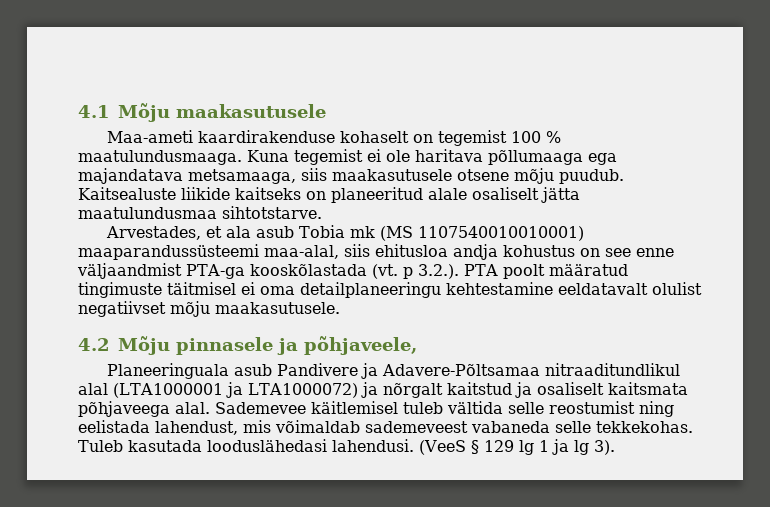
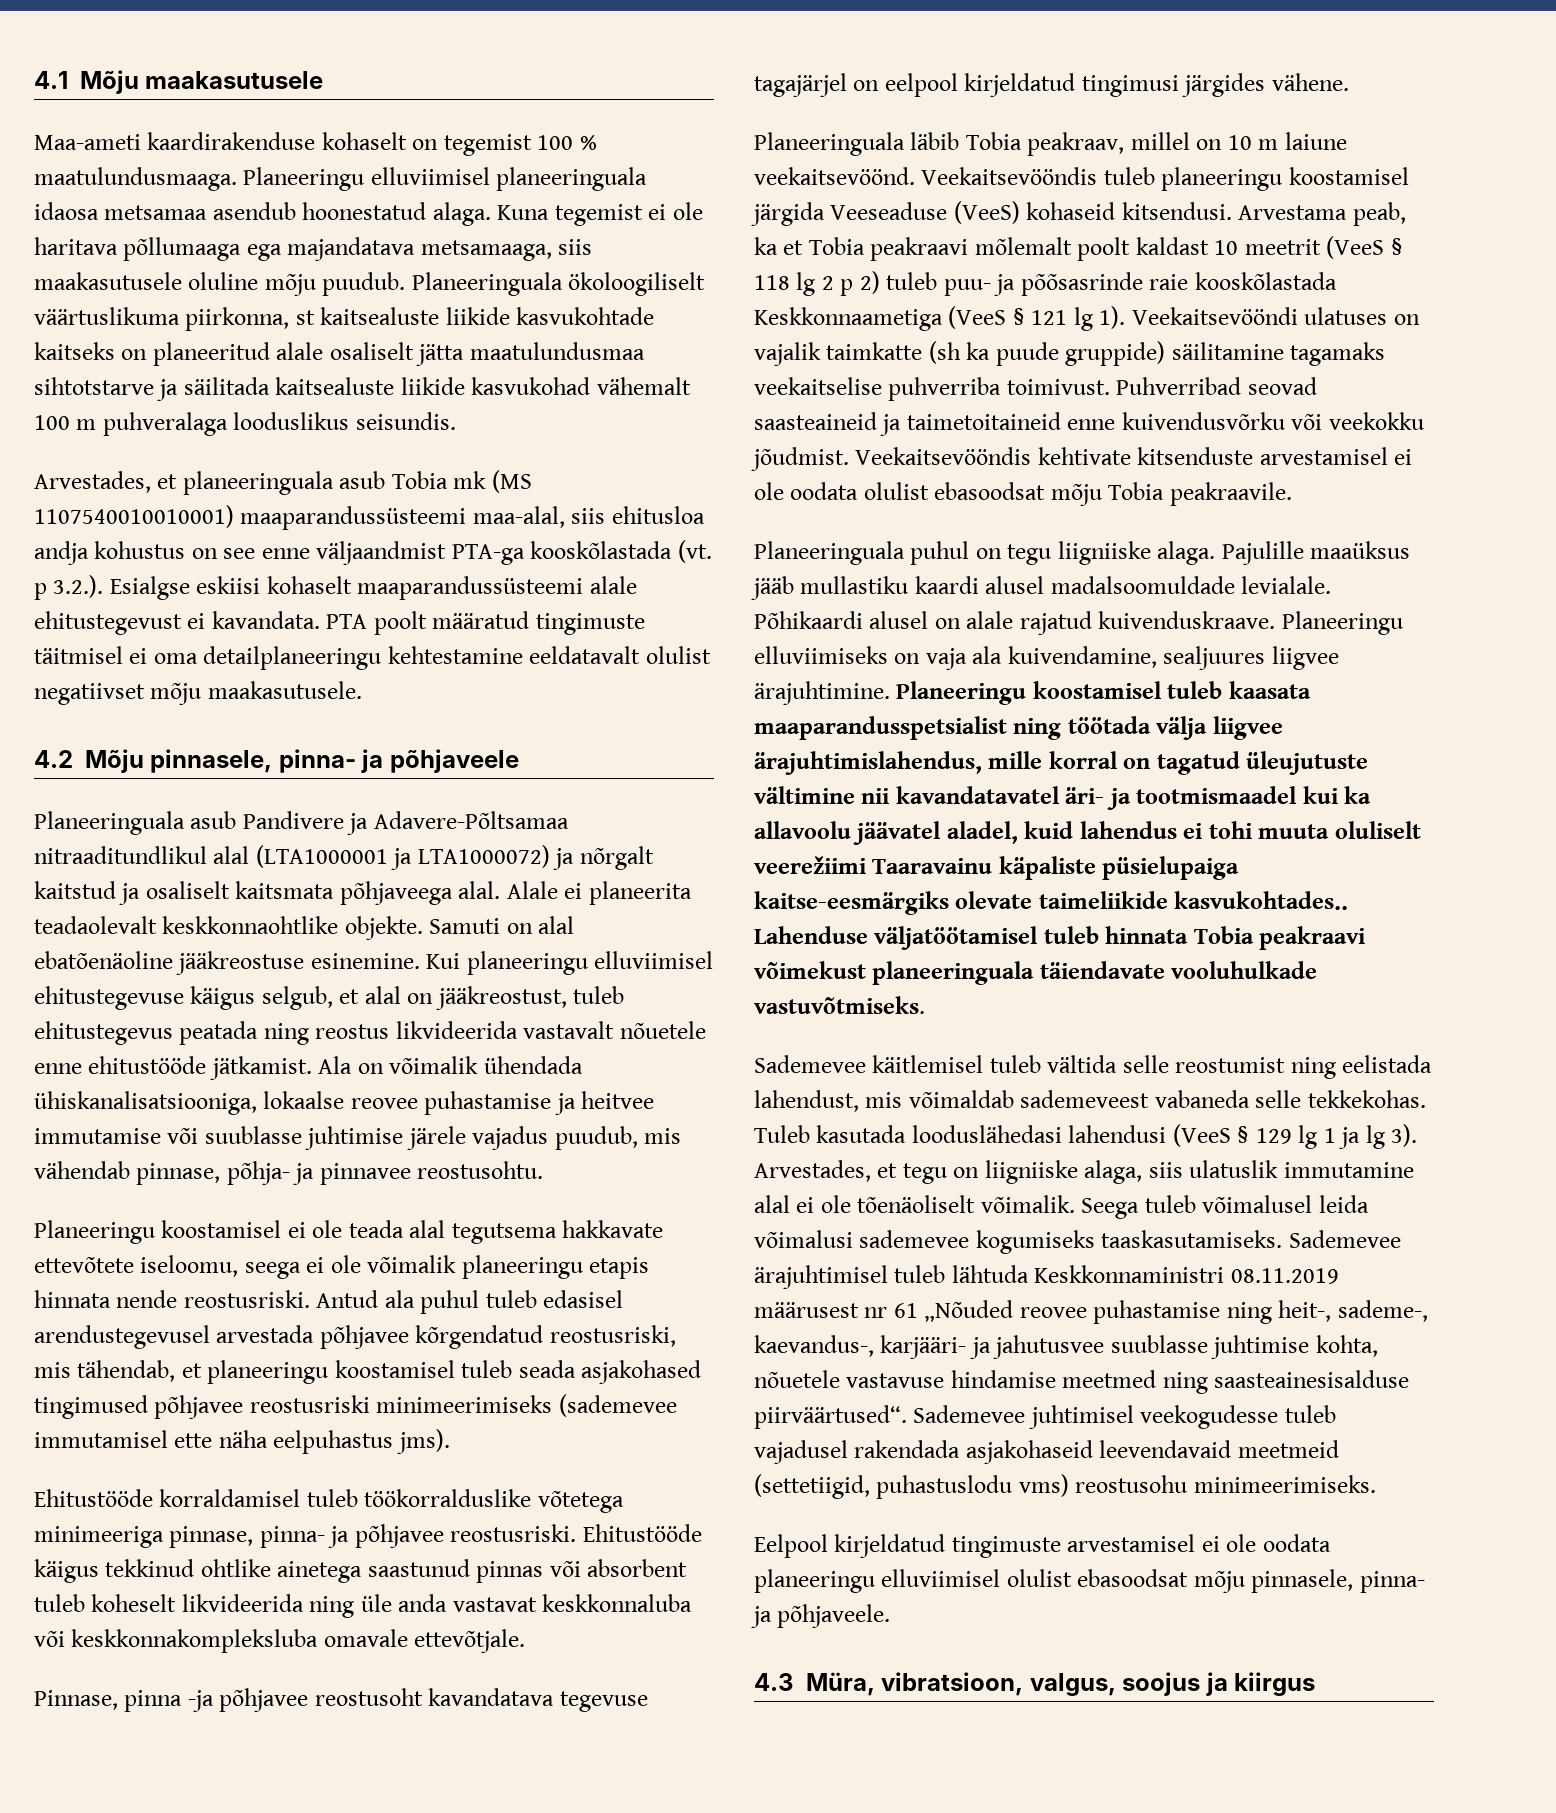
+ Planeeringu elluviimisel planeeringuala idaosa metsamaa asendub hoonestatud alaga.
- Kuna tegemist ei ole haritava põllumaaga ega majandatava metsamaaga, siis maakasutusele otsene mõju puudub.
+ Kuna tegemist ei ole haritava põllumaaga ega majandatava metsamaaga, siis maakasutusele oluline mõju puudub.
- Kaitsealuste liikide kaitseks on planeeritud alale osaliselt jätta maatulundusmaa sihtotstarve.
- Arvestades, et ala asub Tobia mk (MS 1107540010010001) maaparandussüsteemi maa-alal, siis ehitusloa andja kohustus on see enne väljaandmist PTA-ga kooskõlastada (vt. p 3.2.). PTA poolt määratud tingimuste täitmisel ei oma detailplaneeringu kehtestamine eeldatavalt olulist negatiivset mõju maakasutusele.
+ Planeeringuala ökoloogiliselt väärtuslikuma piirkonna, st kaitsealuste liikide kasvukohtade kaitseks on planeeritud alale osaliselt jätta maatulundusmaa sihtotstarve ja säilitada kaitsealuste liikide kasvukohad vähemalt 100 m puhveralaga looduslikus seisundis.
+ Arvestades, et planeeringuala asub Tobia mk (MS 1107540010010001) maaparandussüsteemi maa-alal, siis ehitusloa andja kohustus on see enne väljaandmist PTA-ga kooskõlastada (vt. p 3.2.). Esialgse eskiisi kohaselt maaparandussüsteemi alale ehitustegevust ei kavandata. PTA poolt määratud tingimuste täitmisel ei oma detailplaneeringu kehtestamine eeldatavalt olulist negatiivset mõju maakasutusele.
- 4.2 Mõju pinnasele ja põhjaveele,
+ 4.2 Mõju pinnasele, pinna- ja põhjaveele
- Planeeringuala asub Pandivere ja Adavere-Põltsamaa nitraaditundlikul alal (LTA1000001 ja LTA1000072) ja nõrgalt kaitstud ja osaliselt kaitsmata põhjaveega alal. Sademevee käitlemisel tuleb vältida selle reostumist ning eelistada lahendust, mis võimaldab sademeveest vabaneda selle tekkekohas.
+ Planeeringuala asub Pandivere ja Adavere-Põltsamaa nitraaditundlikul alal (LTA1000001 ja LTA1000072) ja nõrgalt kaitstud ja osaliselt kaitsmata põhjaveega alal. Alale ei planeerita teadaolevalt keskkonnaohtlike objekte. Samuti on alal ebatõenäoline jääkreostuse esinemine. Kui planeeringu elluviimisel ehitustegevuse käigus selgub, et alal on jääkreostust, tuleb ehitustegevus peatada ning reostus likvideerida vastavalt nõuetele enne ehitustööde jätkamist. Ala on võimalik ühendada ühiskanalisatsiooniga, lokaalse reovee puhastamise ja heitvee immutamise või suublasse juhtimise järele vajadus puudub, mis vähendab pinnase, põhja- ja pinnavee reostusohtu.
+ Planeeringu koostamisel ei ole teada alal tegutsema hakkavate ettevõtete iseloomu, seega ei ole võimalik planeeringu etapis hinnata nende reostusriski. Antud ala puhul tuleb edasisel arendustegevusel arvestada põhjavee kõrgendatud reostusriski, mis tähendab, et planeeringu koostamisel tuleb seada asjakohased tingimused põhjavee reostusriski minimeerimiseks (sademevee immutamisel ette näha eelpuhastus jms).
+ Ehitustööde korraldamisel tuleb töökorralduslike võtetega minimeeriga pinnase, pinna- ja põhjavee reostusriski. Ehitustööde käigus tekkinud ohtlike ainetega saastunud pinnas või absorbent tuleb koheselt likvideerida ning üle anda vastavat keskkonnaluba või keskkonnakompleksluba omavale ettevõtjale.
+ Pinnase, pinna -ja põhjavee reostusoht kavandatava tegevuse tagajärjel on eelpool kirjeldatud tingimusi järgides vähene.
+ Planeeringuala läbib Tobia peakraav, millel on 10 m laiune veekaitsevöönd. Veekaitsevööndis tuleb planeeringu koostamisel järgida Veeseaduse (VeeS) kohaseid kitsendusi. Arvestama peab, ka et Tobia peakraavi mõlemalt poolt kaldast 10 meetrit (VeeS § 118 lg 2 p 2) tuleb puu- ja põõsasrinde raie kooskõlastada Keskkonnaametiga (VeeS § 121 lg 1). Veekaitsevööndi ulatuses on vajalik taimkatte (sh ka puude gruppide) säilitamine tagamaks veekaitselise puhverriba toimivust. Puhverribad seovad saasteaineid ja taimetoitaineid enne kuivendusvõrku või veekokku jõudmist. Veekaitsevööndis kehtivate kitsenduste arvestamisel ei ole oodata olulist ebasoodsat mõju Tobia peakraavile.
+ Planeeringuala puhul on tegu liigniiske alaga. Pajulille maaüksus jääb mullastiku kaardi alusel madalsoomuldade levialale. Põhikaardi alusel on alale rajatud kuivenduskraave. Planeeringu elluviimiseks on vaja ala kuivendamine, sealjuures liigvee ärajuhtimine. Planeeringu koostamisel tuleb kaasata maaparandusspetsialist ning töötada välja liigvee ärajuhtimislahendus, mille korral on tagatud üleujutuste vältimine nii kavandatavatel äri- ja tootmismaadel kui ka allavoolu jäävatel aladel, kuid lahendus ei tohi muuta oluliselt veerežiimi Taaravainu käpaliste püsielupaiga kaitse-eesmärgiks olevate taimeliikide kasvukohtades.. Lahenduse väljatöötamisel tuleb hinnata Tobia peakraavi võimekust planeeringuala täiendavate vooluhulkade vastuvõtmiseks.
+ Sademevee käitlemisel tuleb vältida selle reostumist ning eelistada lahendust, mis võimaldab sademeveest vabaneda selle tekkekohas.
- Tuleb kasutada looduslähedasi lahendusi. (VeeS § 129 lg 1 ja lg 3).
+ Tuleb kasutada looduslähedasi lahendusi (VeeS § 129 lg 1 ja lg 3).
+ Arvestades, et tegu on liigniiske alaga, siis ulatuslik immutamine alal ei ole tõenäoliselt võimalik. Seega tuleb võimalusel leida võimalusi sademevee kogumiseks taaskasutamiseks. Sademevee ärajuhtimisel tuleb lähtuda Keskkonnaministri 08.11.2019 määrusest nr 61 „Nõuded reovee puhastamise ning heit-, sademe-, kaevandus-, karjääri- ja jahutusvee suublasse juhtimise kohta, nõuetele vastavuse hindamise meetmed ning saasteainesisalduse piirväärtused“. Sademevee juhtimisel veekogudesse tuleb vajadusel rakendada asjakohaseid leevendavaid meetmeid (settetiigid, puhastuslodu vms) reostusohu minimeerimiseks.
+ Eelpool kirjeldatud tingimuste arvestamisel ei ole oodata planeeringu elluviimisel olulist ebasoodsat mõju pinnasele, pinna- ja põhjaveele.
+ 4.3 Müra, vibratsioon, valgus, soojus ja kiirgus

